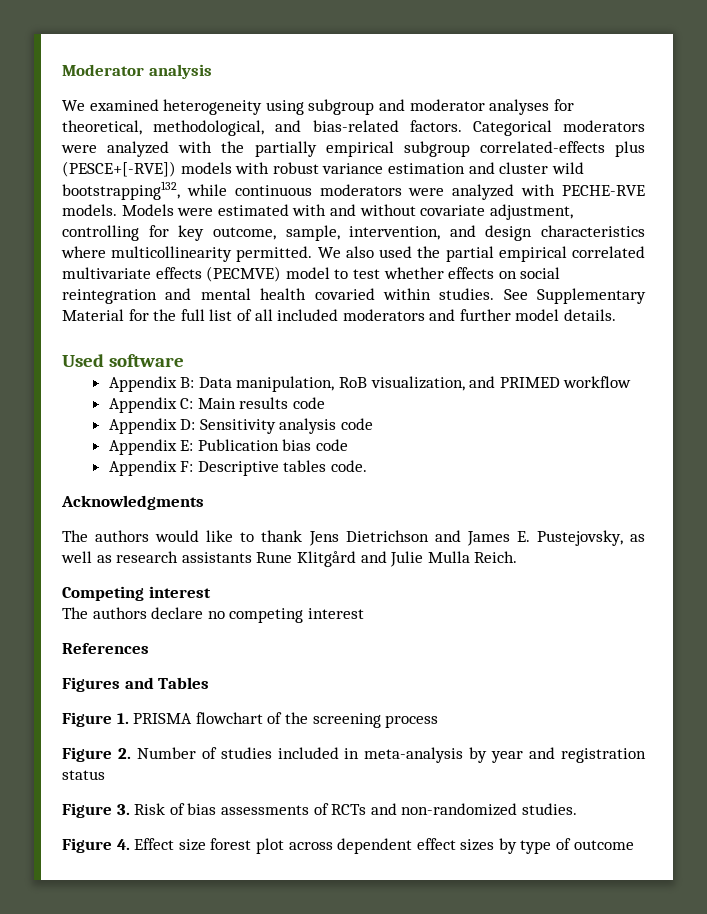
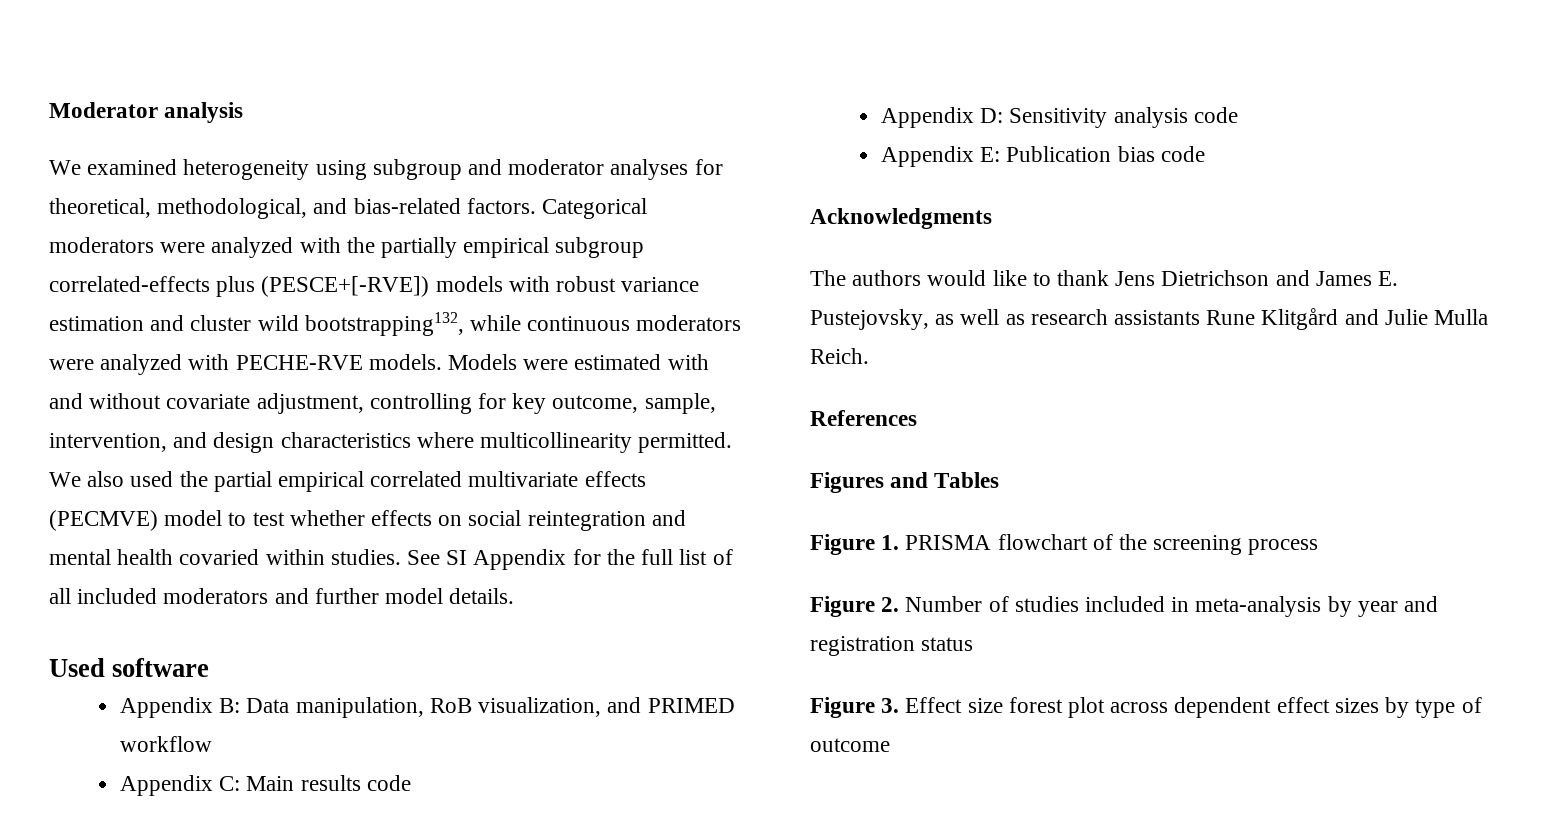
- See Supplementary Material for the full list of all included moderators and further model details.
+ See SI Appendix for the full list of all included moderators and further model details.
- Appendix F: Descriptive tables code.
- Competing interest
- The authors declare no competing interest
- Figure 3. Risk of bias assessments of RCTs and non-randomized studies.
- Figure 4. Effect size forest plot across dependent effect sizes by type of outcome
+ Figure 3. Effect size forest plot across dependent effect sizes by type of outcome

